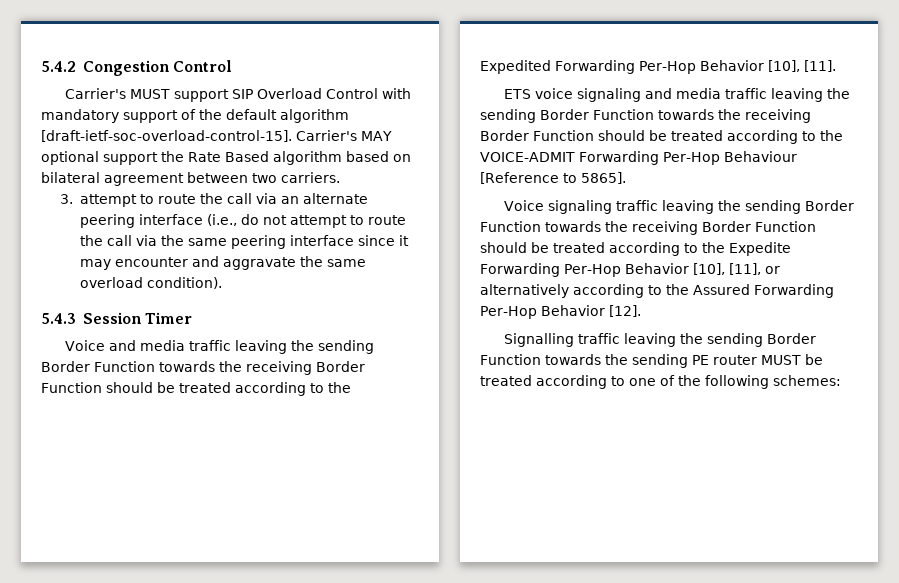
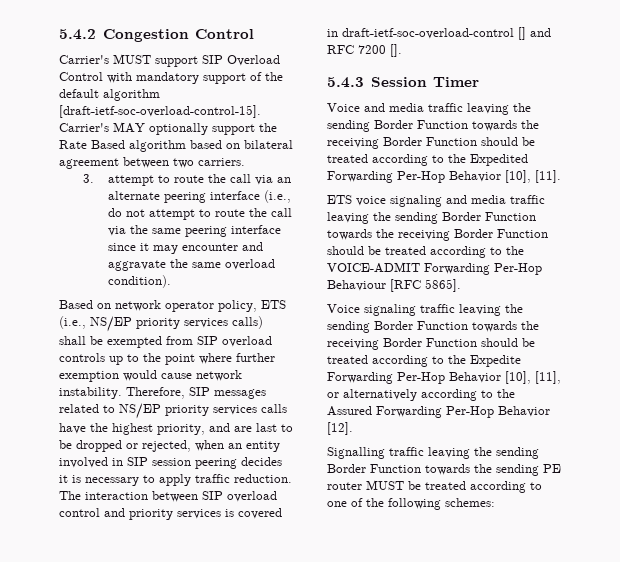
- Carrier's MAY optional support the Rate Based algorithm based on bilateral agreement between two carriers.
+ Carrier's MAY optionally support the Rate Based algorithm based on bilateral agreement between two carriers.
+ Based on network operator policy, ETS (i.e., NS/EP priority services calls) shall be exempted from SIP overload controls up to the point where further exemption would cause network instability. Therefore, SIP messages related to NS/EP priority services calls have the highest priority, and are last to be dropped or rejected, when an entity involved in SIP session peering decides it is necessary to apply traffic reduction. The interaction between SIP overload control and priority services is covered in draft-ietf-soc-overload-control [] and RFC 7200 [].
- ETS voice signaling and media traffic leaving the sending Border Function towards the receiving Border Function should be treated according to the VOICE-ADMIT Forwarding Per-Hop Behaviour [Reference to 5865].
+ ETS voice signaling and media traffic leaving the sending Border Function towards the receiving Border Function should be treated according to the VOICE-ADMIT Forwarding Per-Hop Behaviour [RFC 5865].

